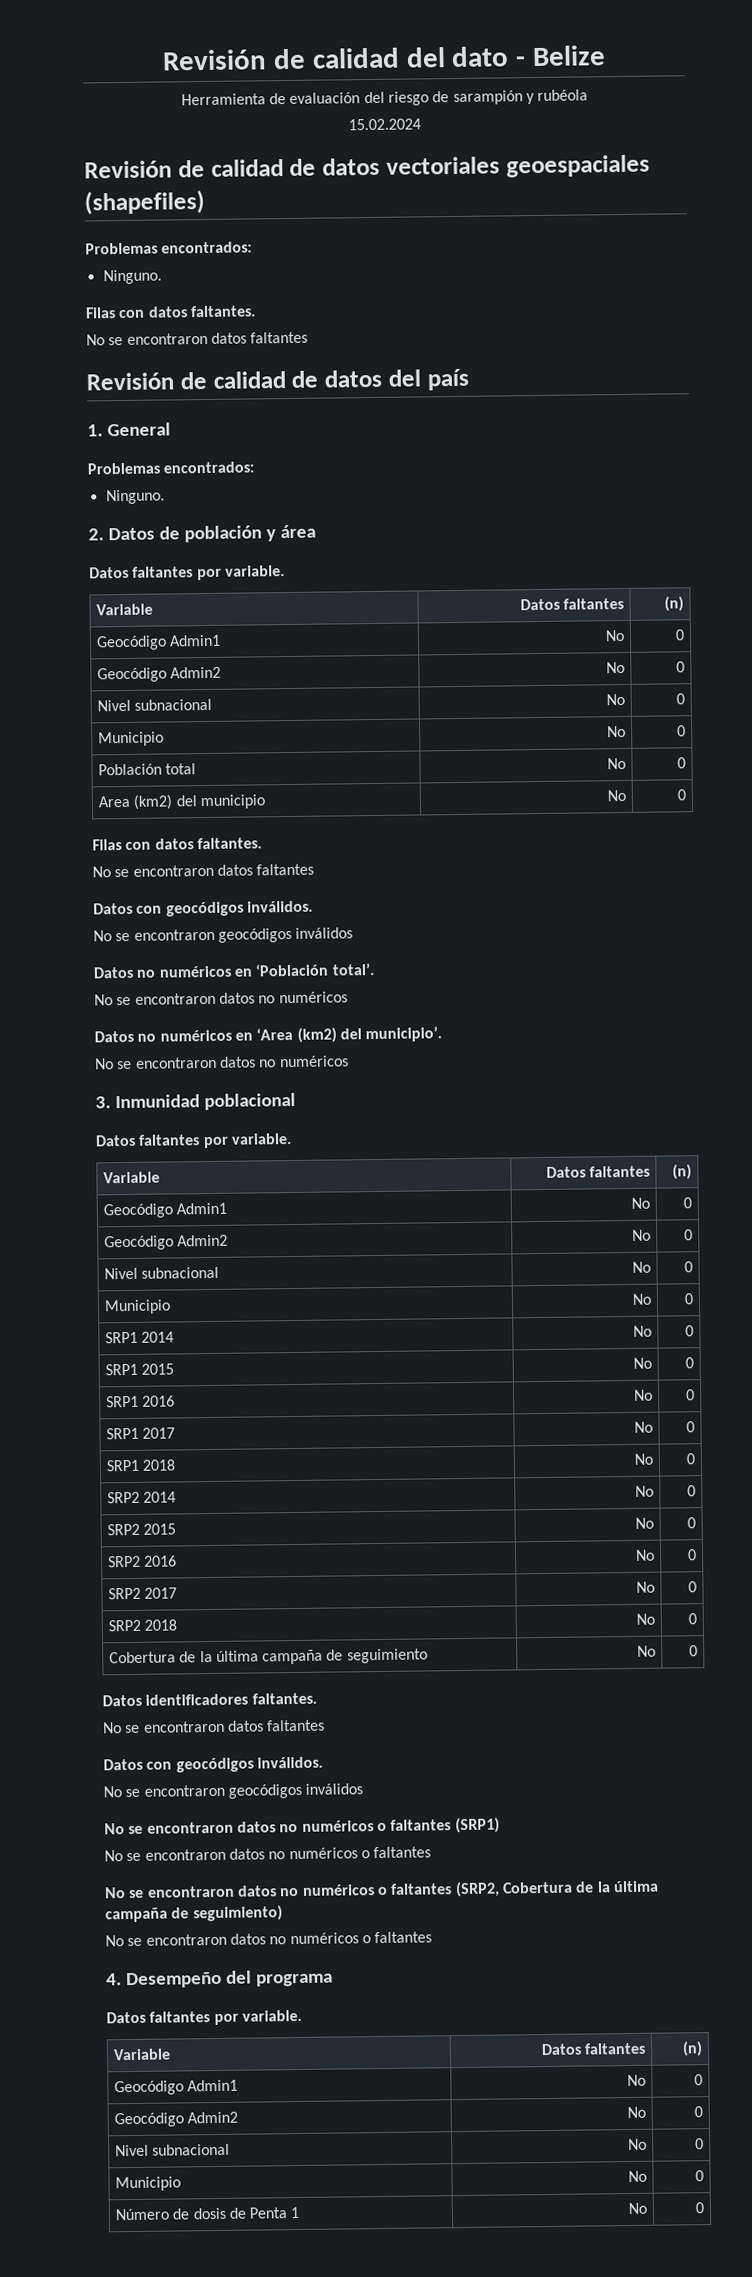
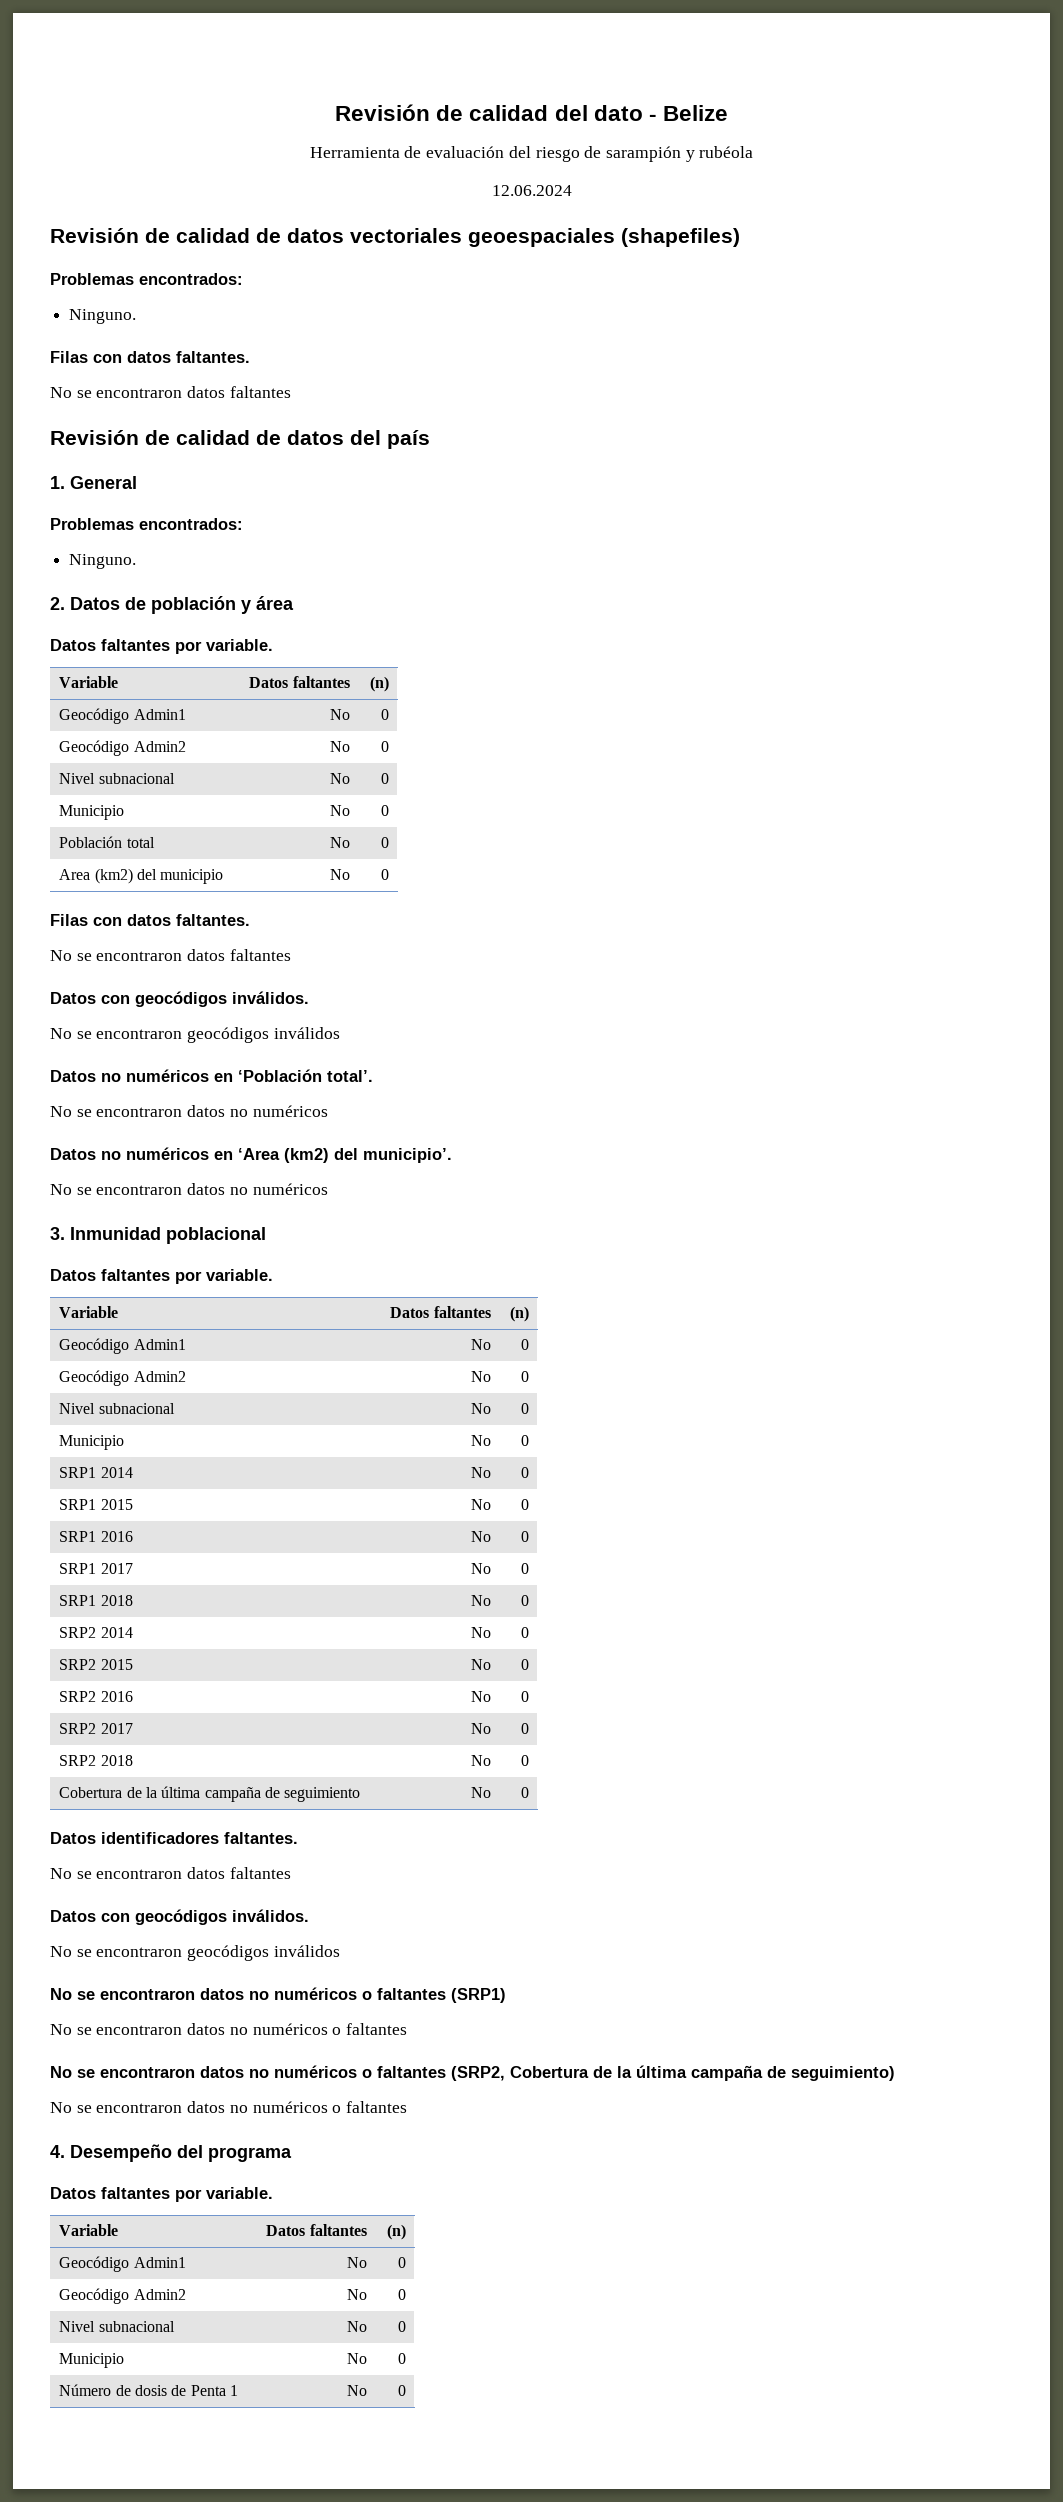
- 15.02.2024
+ 12.06.2024

